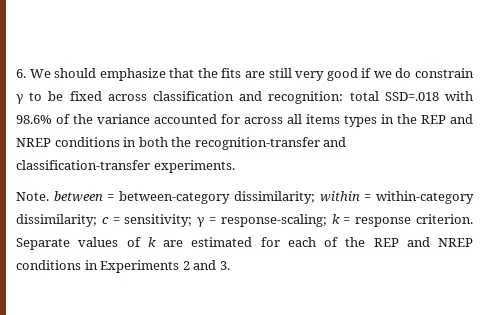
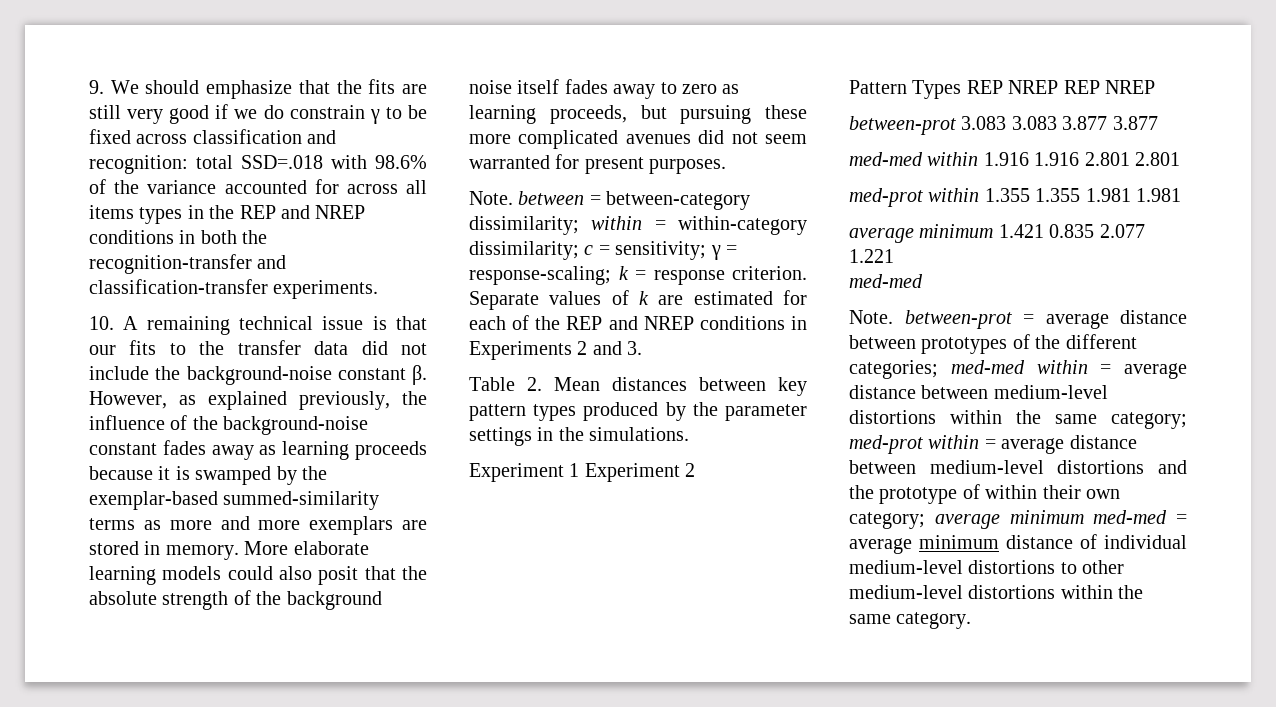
- 6. We should emphasize that the fits are still very good if we do constrain γ to be fixed across classification and recognition: total SSD=.018 with 98.6% of the variance accounted for across all items types in the REP and NREP conditions in both the recognition-transfer and classification-transfer experiments.
+ 9. We should emphasize that the fits are still very good if we do constrain γ to be fixed across classification and recognition: total SSD=.018 with 98.6% of the variance accounted for across all items types in the REP and NREP conditions in both the recognition-transfer and classification-transfer experiments.
+ 10. A remaining technical issue is that our fits to the transfer data did not include the background-noise constant β. However, as explained previously, the influence of the background-noise constant fades away as learning proceeds because it is swamped by the exemplar-based summed-similarity terms as more and more exemplars are stored in memory. More elaborate learning models could also posit that the absolute strength of the background noise itself fades away to zero as learning proceeds, but pursuing these more complicated avenues did not seem warranted for present purposes.
+ Table 2. Mean distances between key pattern types produced by the parameter settings in the simulations.
+ Experiment 1 Experiment 2
+ Pattern Types REP NREP REP NREP
+ between-prot 3.083 3.083 3.877 3.877
+ med-med within 1.916 1.916 2.801 2.801
+ med-prot within 1.355 1.355 1.981 1.981
+ average minimum 1.421 0.835 2.077 1.221
+ med-med
+ Note. between-prot = average distance between prototypes of the different categories; med-med within = average distance between medium-level distortions within the same category; med-prot within = average distance between medium-level distortions and the prototype of within their own category; average minimum med-med = average minimum distance of individual medium-level distortions to other medium-level distortions within the same category.

